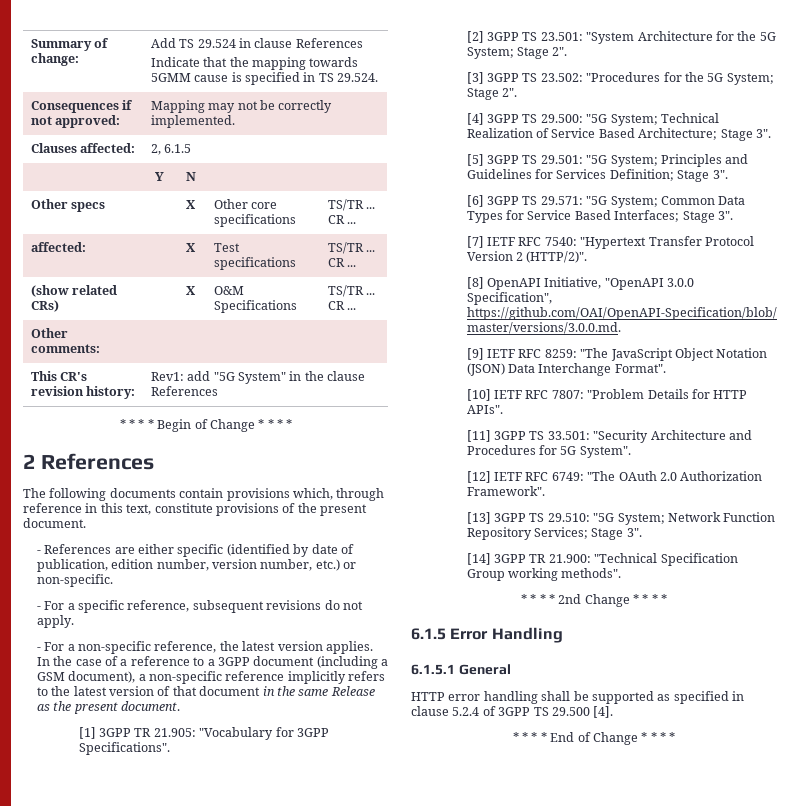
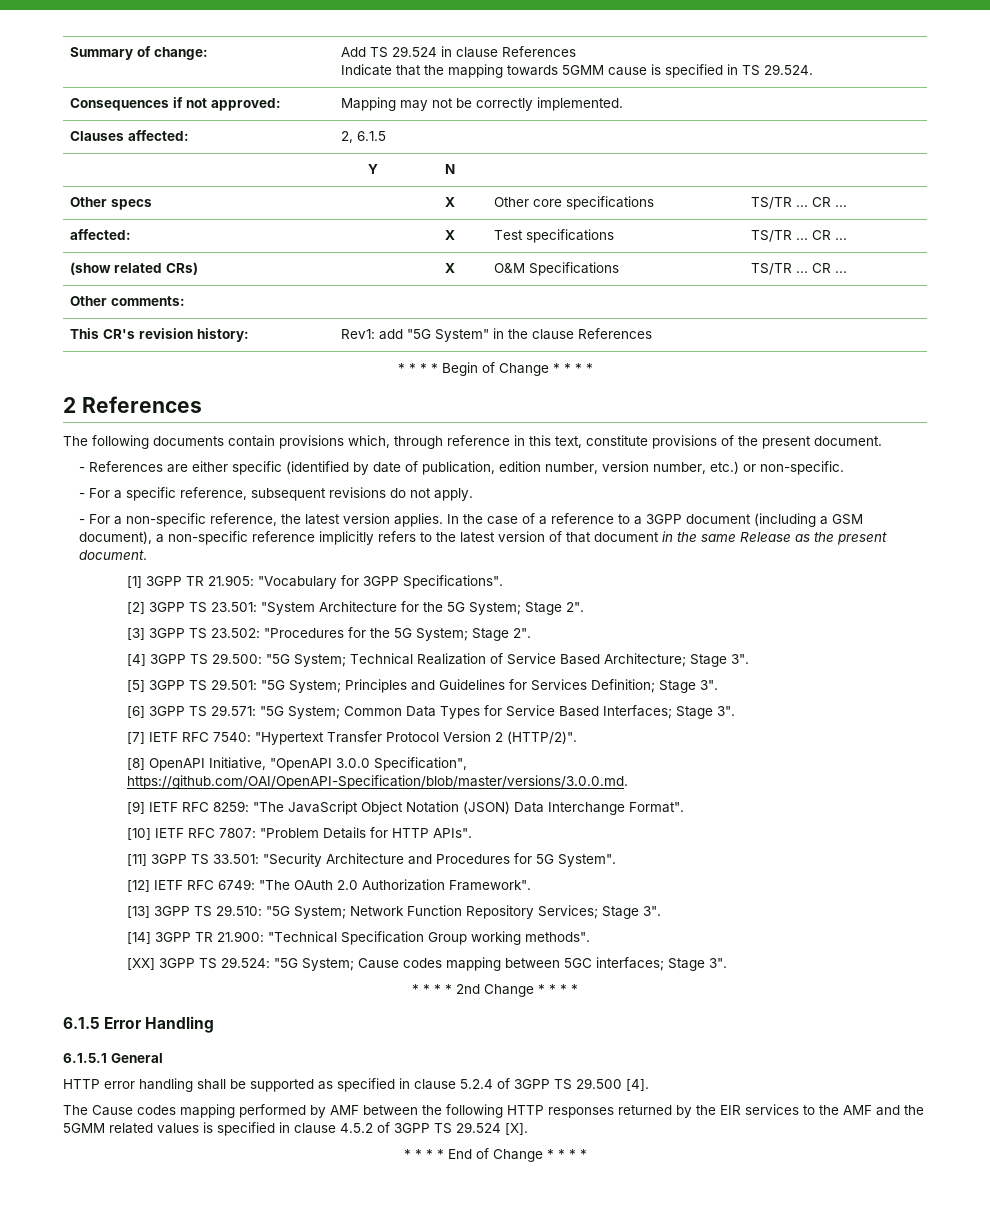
+ [XX] 3GPP TS 29.524: "5G System; Cause codes mapping between 5GC interfaces; Stage 3".
+ The Cause codes mapping performed by AMF between the following HTTP responses returned by the EIR services to the AMF and the 5GMM related values is specified in clause 4.5.2 of 3GPP TS 29.524 [X].

